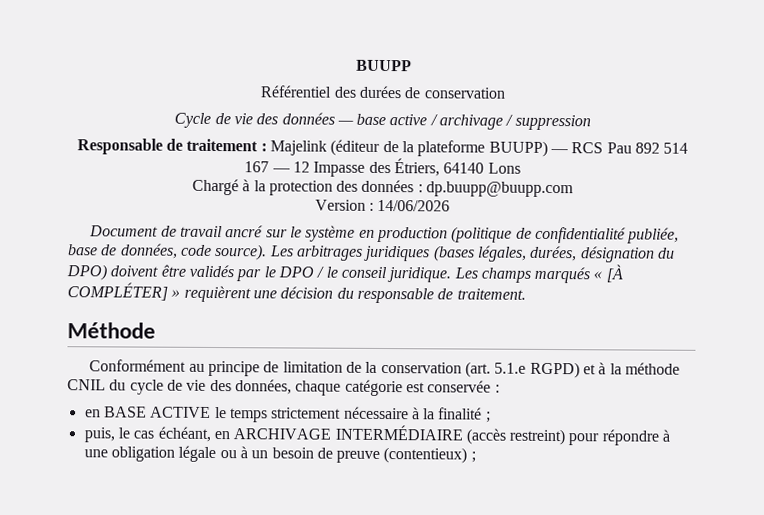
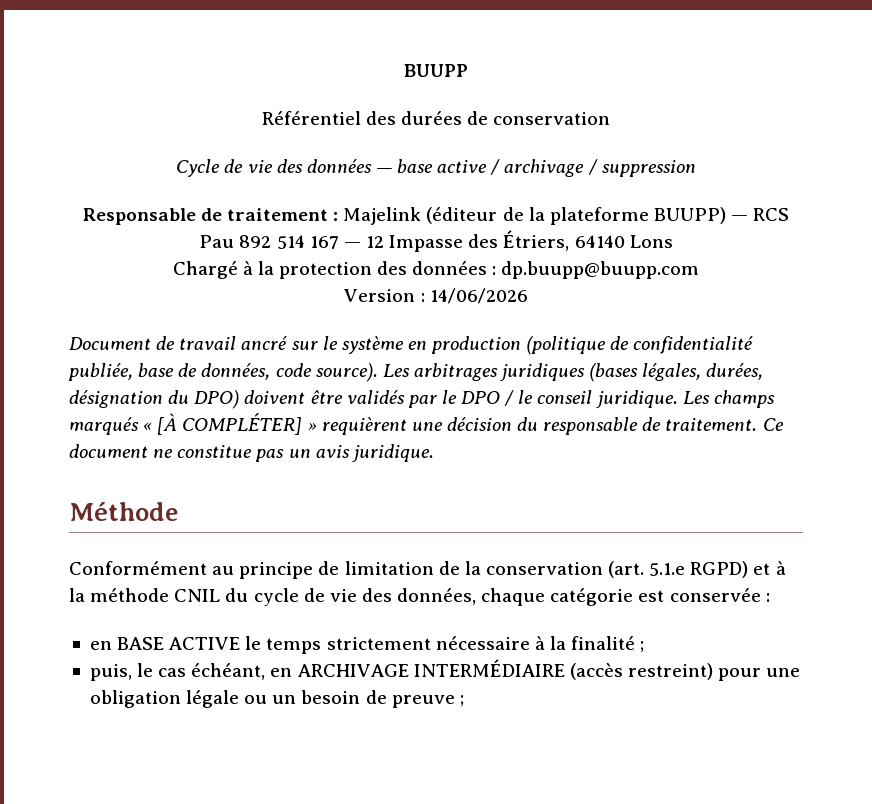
+ Ce document ne constitue pas un avis juridique.
- puis, le cas échéant, en ARCHIVAGE INTERMÉDIAIRE (accès restreint) pour répondre à une obligation légale ou à un besoin de preuve (contentieux) ;
+ puis, le cas échéant, en ARCHIVAGE INTERMÉDIAIRE (accès restreint) pour une obligation légale ou un besoin de preuve ;

